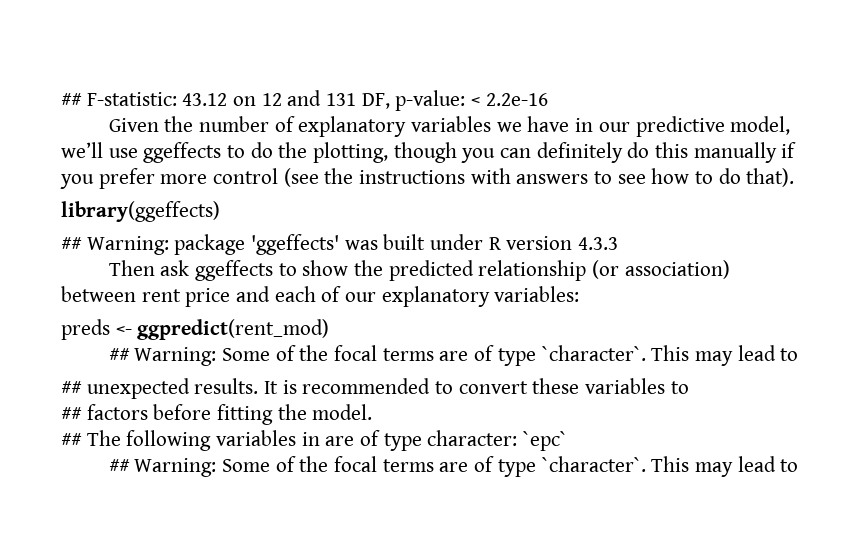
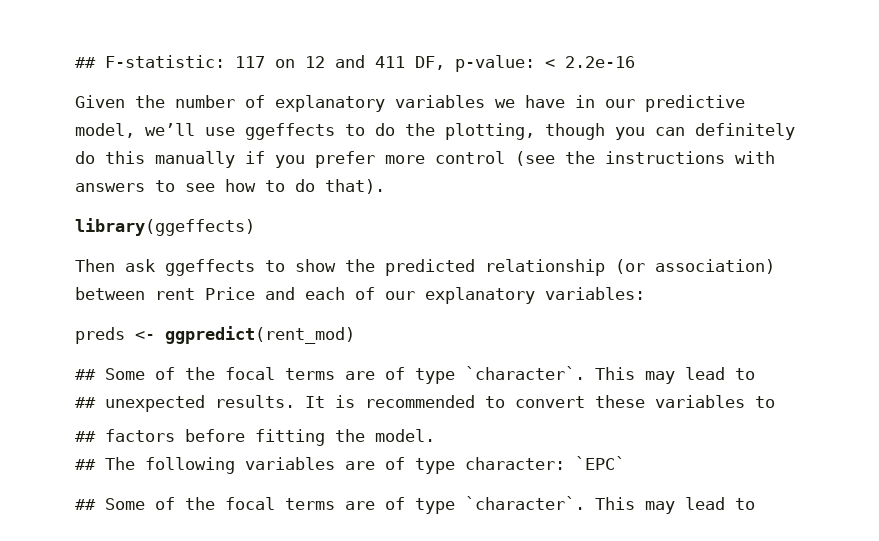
- ## F-statistic: 43.12 on 12 and 131 DF, p-value: < 2.2e-16
+ ## F-statistic: 117 on 12 and 411 DF, p-value: < 2.2e-16
- ## Warning: package 'ggeffects' was built under R version 4.3.3
- Then ask ggeffects to show the predicted relationship (or association) between rent price and each of our explanatory variables:
+ Then ask ggeffects to show the predicted relationship (or association) between rent Price and each of our explanatory variables:
  preds <- ggpredict(rent_mod)
- ## Warning: Some of the focal terms are of type `character`.
+ ## Some of the focal terms are of type `character`.
- ## The following variables in are of type character: `epc`
- ## Warning: Some of the focal terms are of type `character`.
+ ## The following variables are of type character: `EPC`
+ ## Some of the focal terms are of type `character`.

